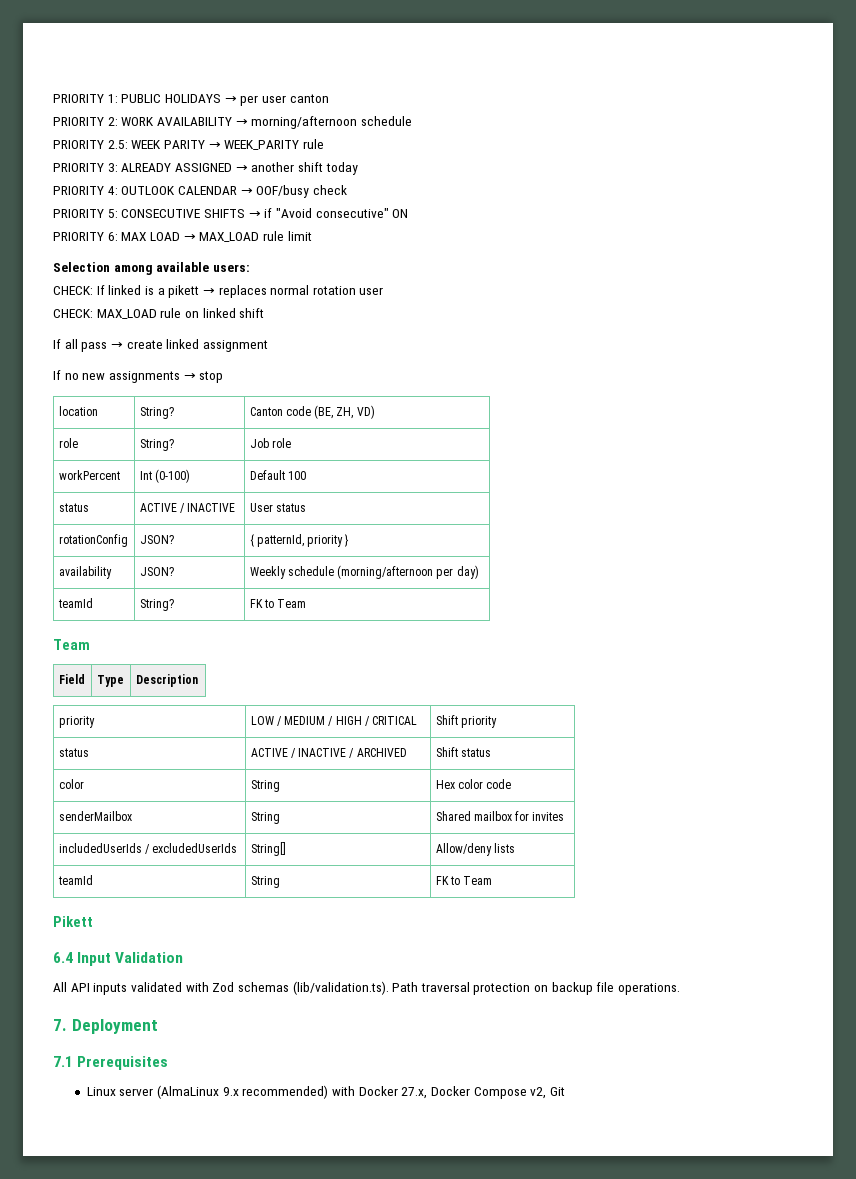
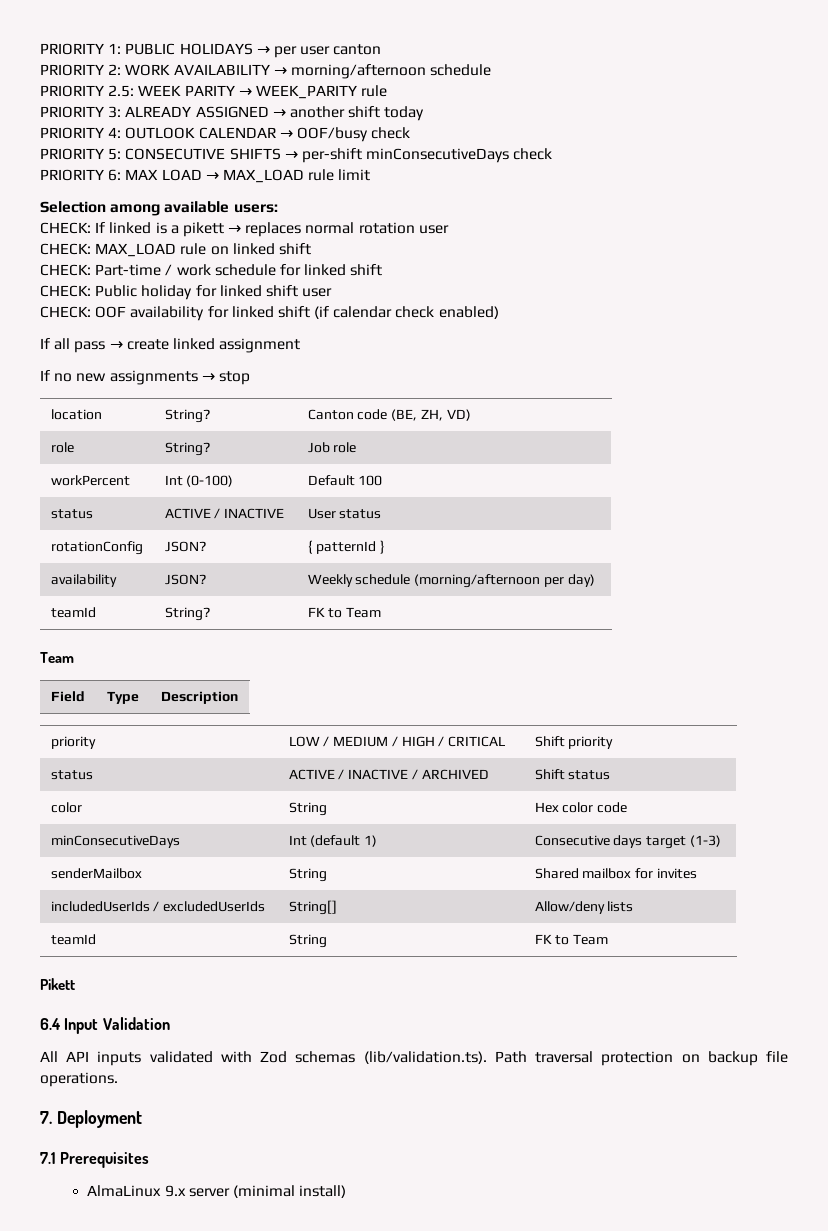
- PRIORITY 5: CONSECUTIVE SHIFTS → if "Avoid consecutive" ON
+ PRIORITY 5: CONSECUTIVE SHIFTS → per-shift minConsecutiveDays check
+ CHECK: Part-time / work schedule for linked shift
+ CHECK: Public holiday for linked shift user
+ CHECK: OOF availability for linked shift (if calendar check enabled)
- rotationConfig | JSON? | { patternId, priority }
+ rotationConfig | JSON? | { patternId }
+ minConsecutiveDays | Int (default 1) | Consecutive days target (1-3)
- Linux server (AlmaLinux 9.x recommended) with Docker 27.x, Docker Compose v2, Git
+ AlmaLinux 9.x server (minimal install)

